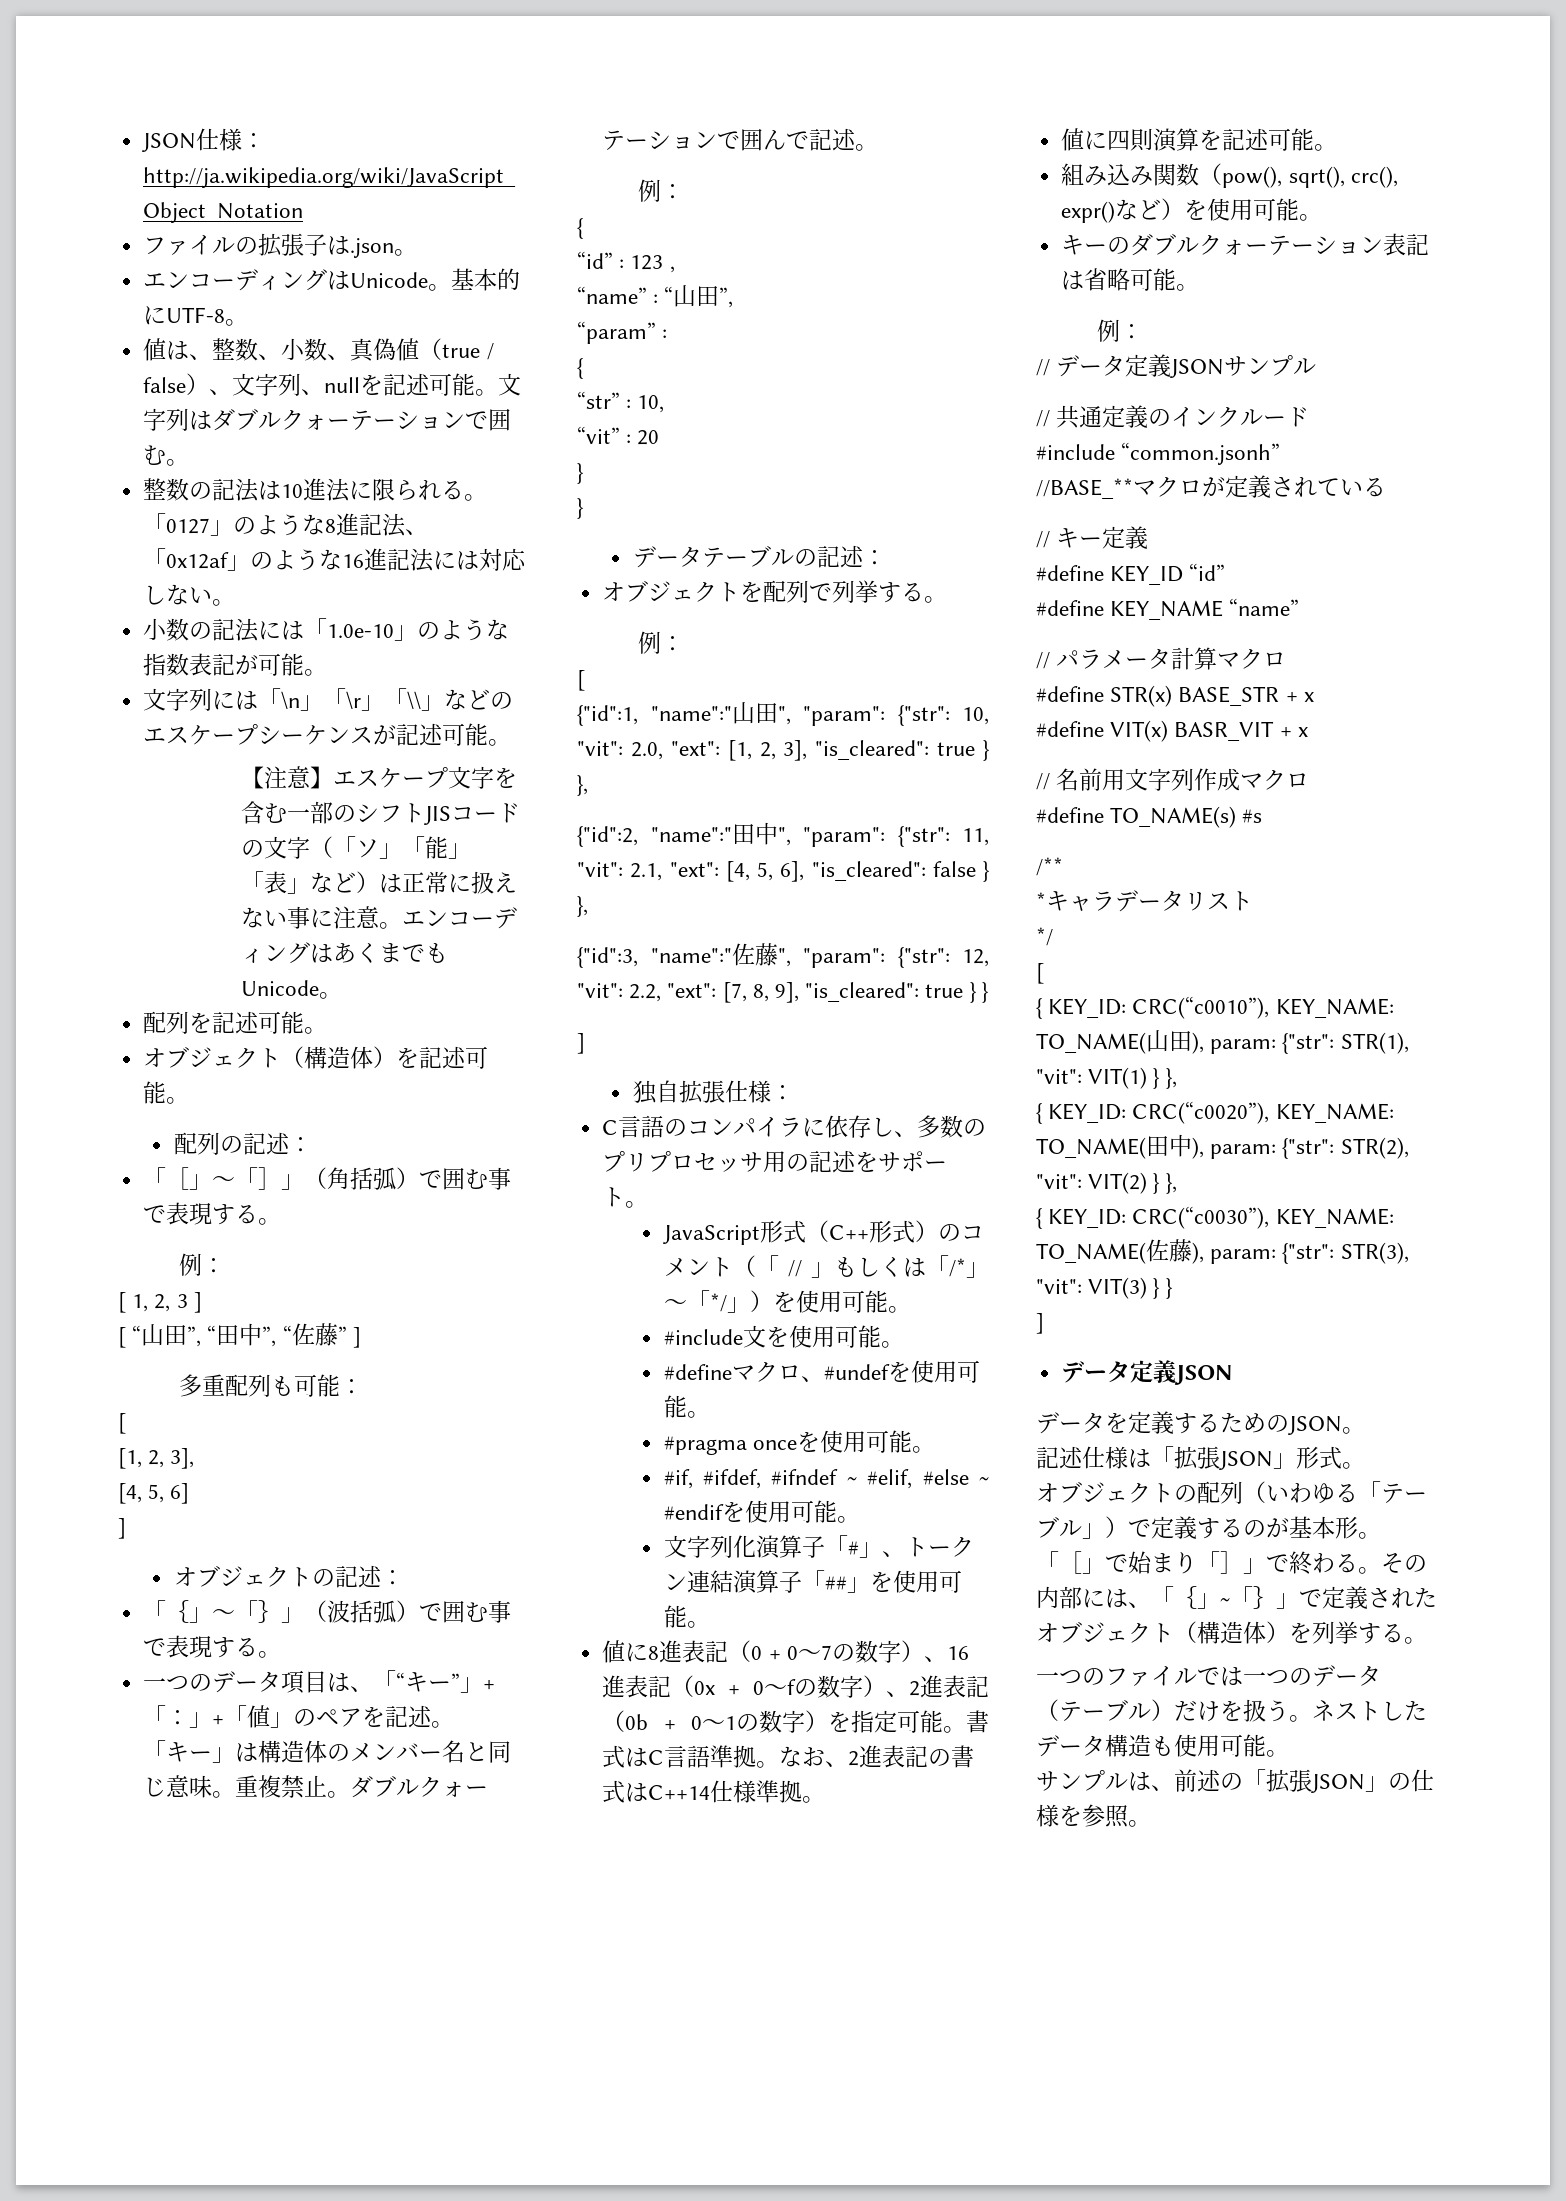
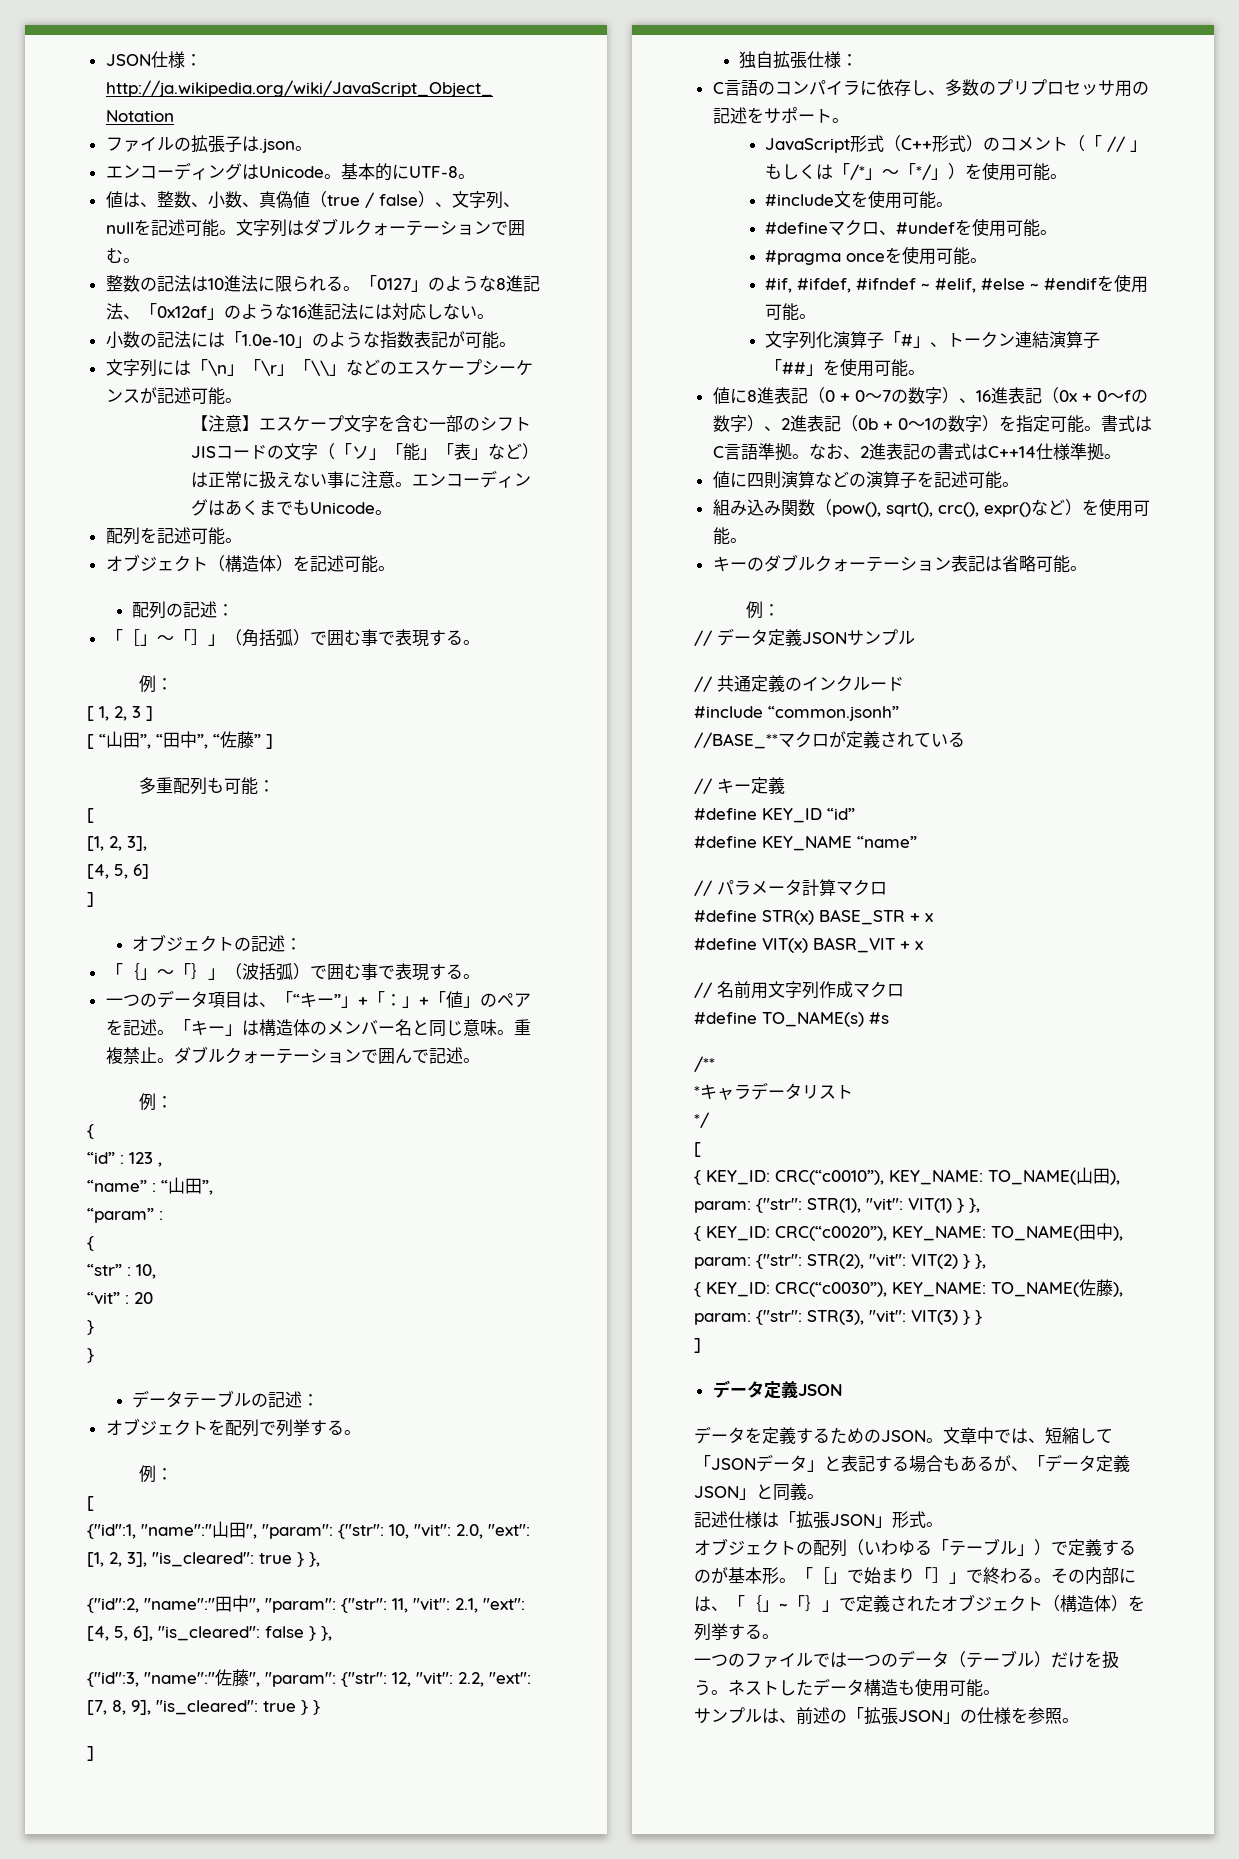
- 値に四則演算を記述可能。
+ 値に四則演算などの演算子を記述可能。
+ 文章中では、短縮して「JSONデータ」と表記する場合もあるが、「データ定義JSON」と同義。

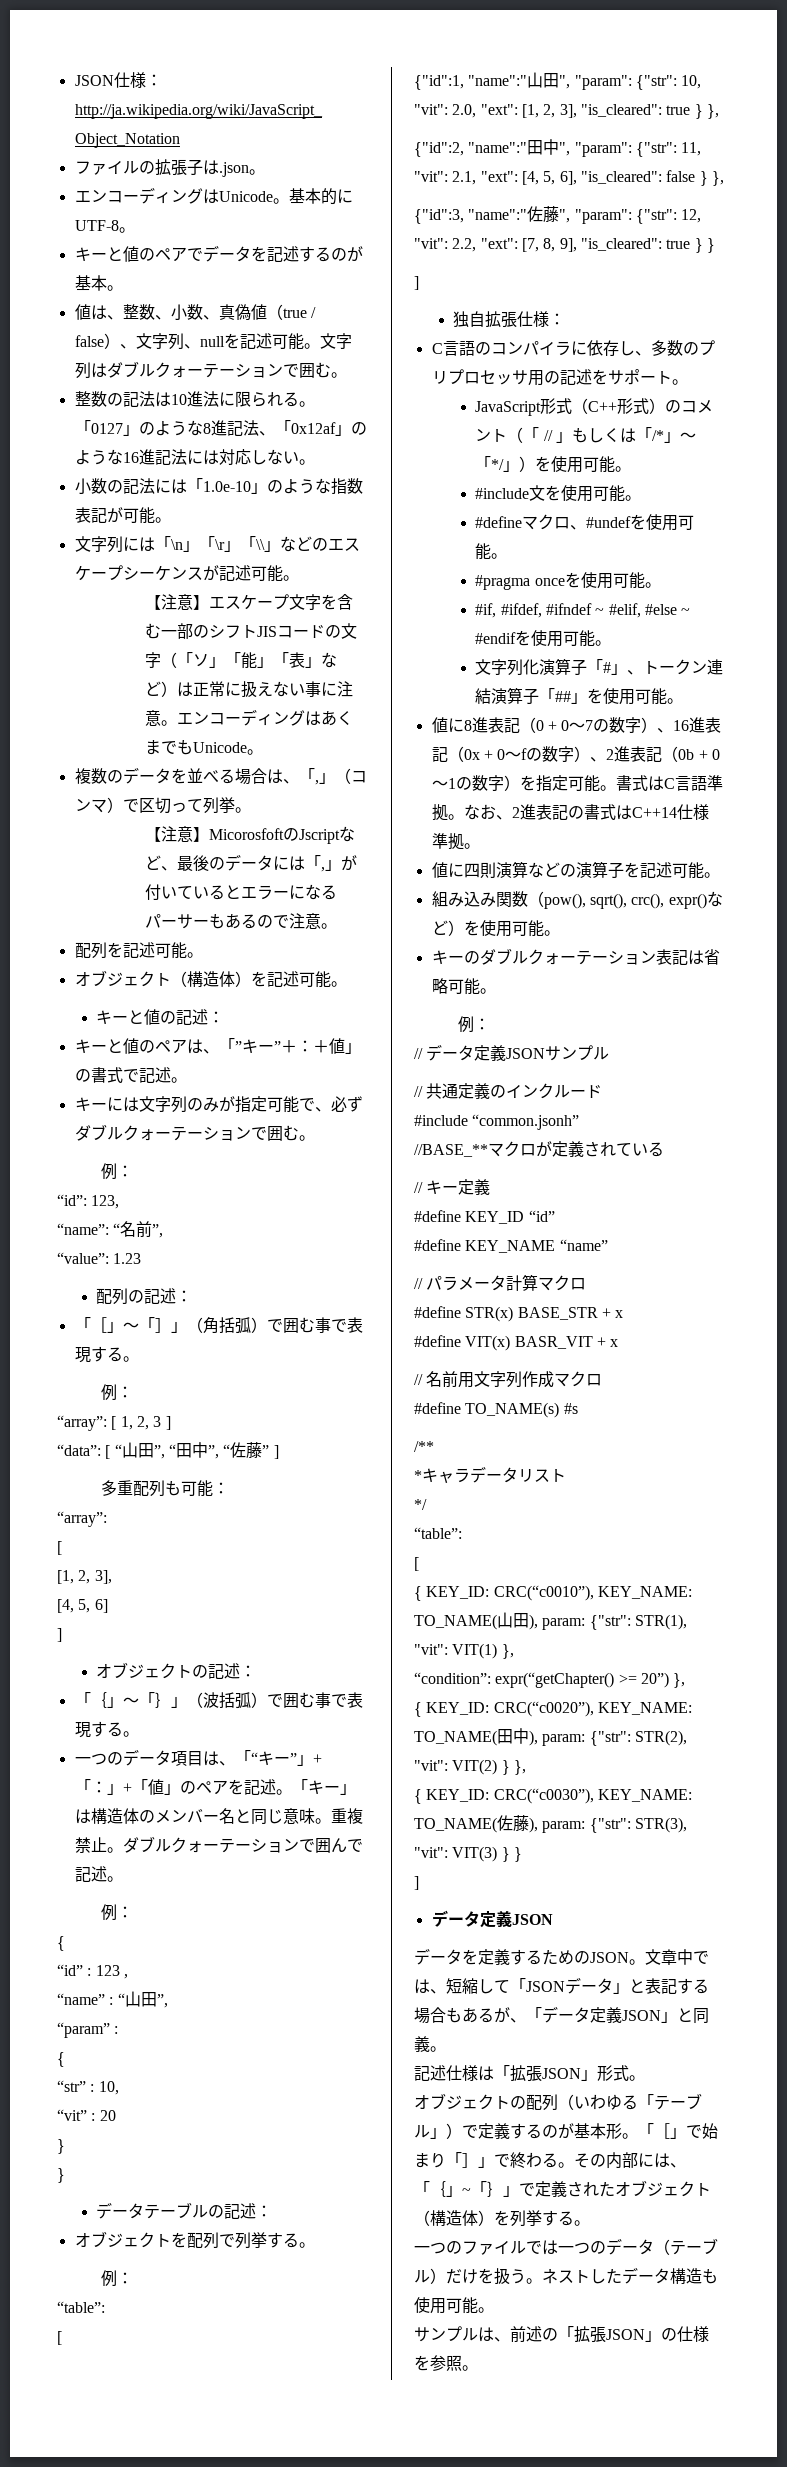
+ キーと値のペアでデータを記述するのが基本。
+ 複数のデータを並べる場合は、「,」（コンマ）で区切って列挙。
+ 【注意】MicorosfoftのJscriptなど、最後のデータには「,」が付いているとエラーになるパーサーもあるので注意。
+ キーと値の記述：
+ キーと値のペアは、「”キー”＋：＋値」の書式で記述。
+ キーには文字列のみが指定可能で、必ずダブルクォーテーションで囲む。
+ 例：
+ “id”: 123,
+ “name”: “名前”,
+ “value”: 1.23
- [ 1, 2, 3 ]
+ “array”: [ 1, 2, 3 ]
- [ “山田”, “田中”, “佐藤” ]
+ “data”: [ “山田”, “田中”, “佐藤” ]
  多重配列も可能：
+ “array”:
  オブジェクトを配列で列挙する。
  例：
+ “table”:
  *キャラデータリスト
  */
+ “table”:
- { KEY_ID: CRC(“c0010”), KEY_NAME: TO_NAME(山田), param: {"str": STR(1), "vit": VIT(1) } },
+ { KEY_ID: CRC(“c0010”), KEY_NAME: TO_NAME(山田), param: {"str": STR(1), "vit": VIT(1) },
+ “condition”: expr(“getChapter() >= 20”) },

